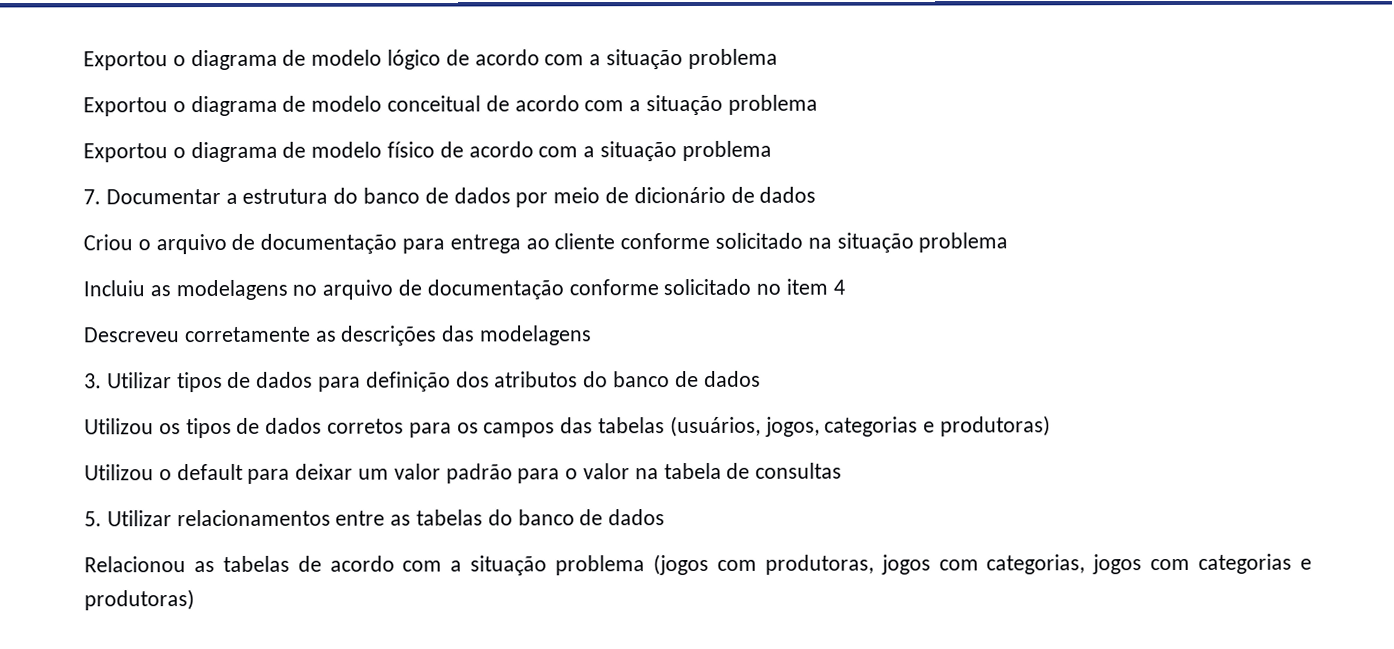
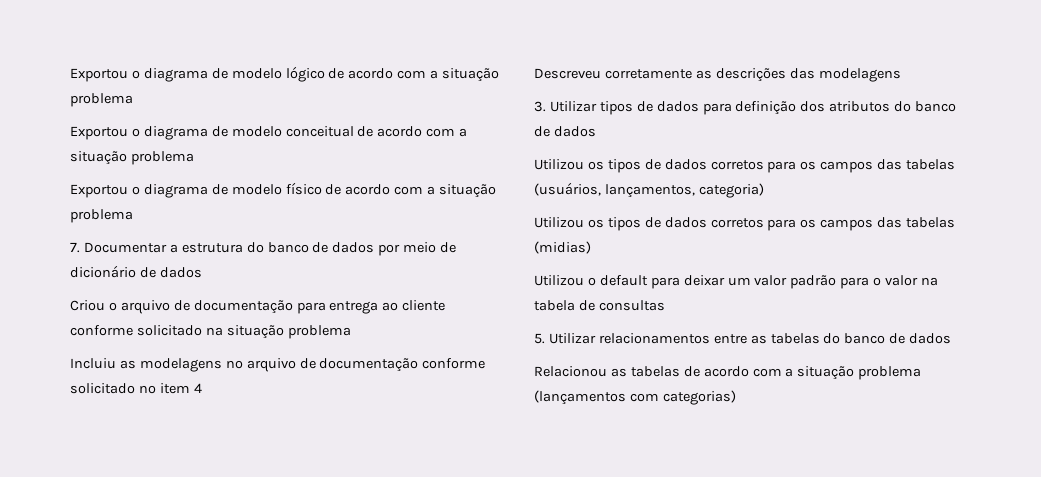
- Utilizou os tipos de dados corretos para os campos das tabelas (usuários, jogos, categorias e produtoras)
+ Utilizou os tipos de dados corretos para os campos das tabelas (usuários, lançamentos, categoria)
+ Utilizou os tipos de dados corretos para os campos das tabelas (midias)
- Relacionou as tabelas de acordo com a situação problema (jogos com produtoras, jogos com categorias, jogos com categorias e produtoras)
+ Relacionou as tabelas de acordo com a situação problema (lançamentos com categorias)

